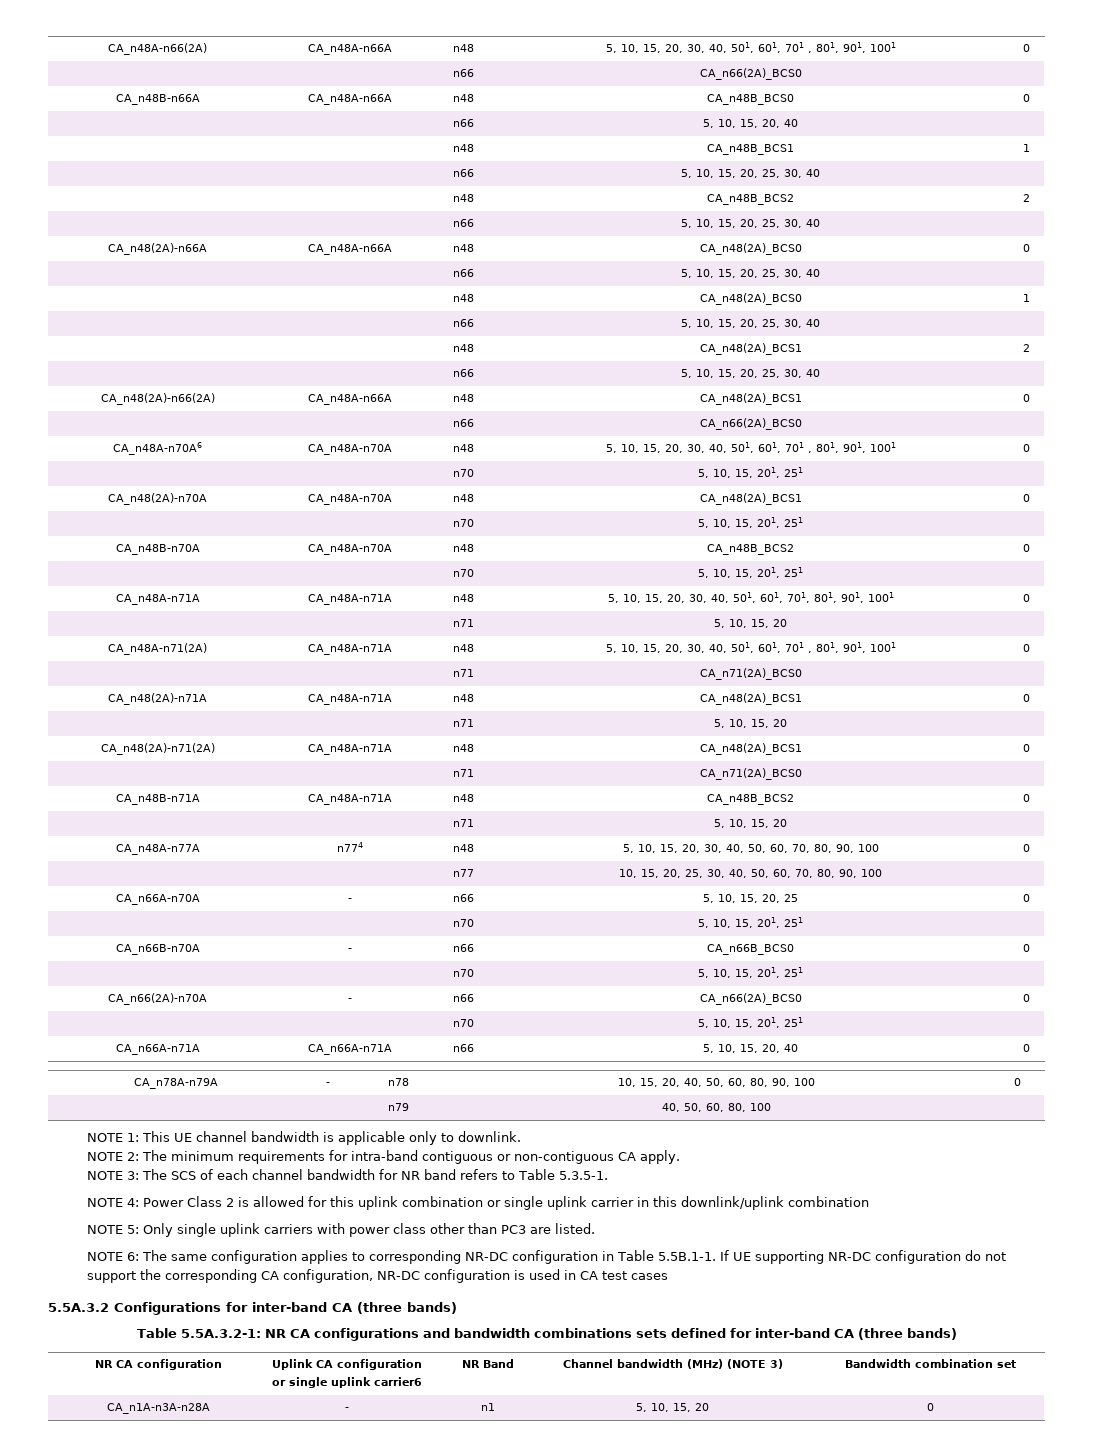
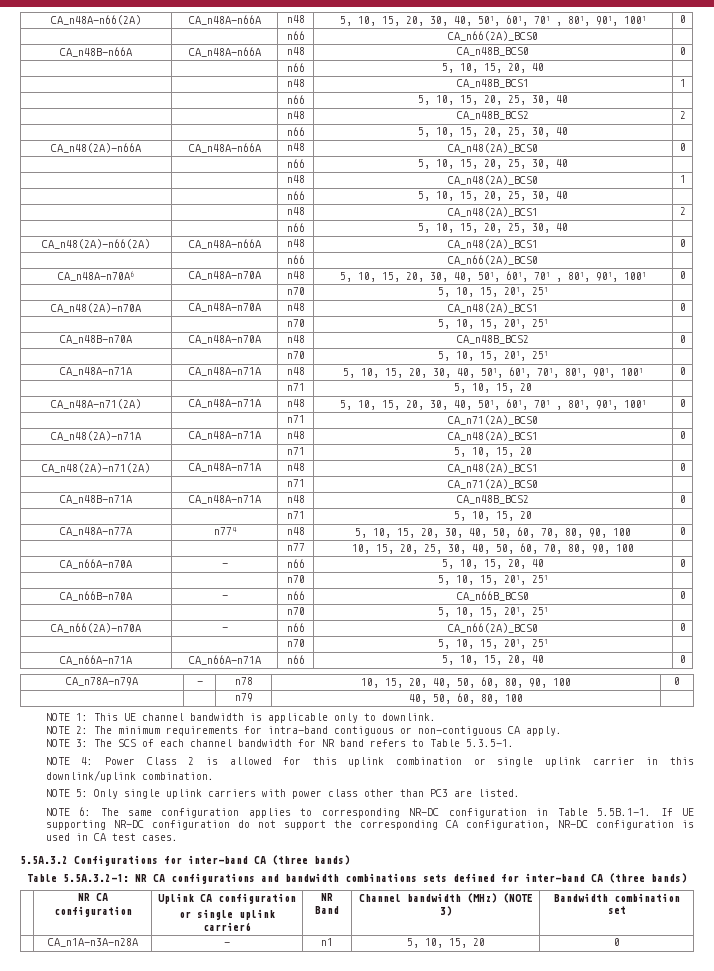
- CA_n66A-n70A | - | n66 | 5, 10, 15, 20, 25 | 0
+ CA_n66A-n70A | - | n66 | 5, 10, 15, 20, 40 | 0
- NOTE 4: Power Class 2 is allowed for this uplink combination or single uplink carrier in this downlink/uplink combination
+ NOTE 4: Power Class 2 is allowed for this uplink combination or single uplink carrier in this downlink/uplink combination.
- NOTE 6: The same configuration applies to corresponding NR-DC configuration in Table 5.5B.1-1. If UE supporting NR-DC configuration do not support the corresponding CA configuration, NR-DC configuration is used in CA test cases
+ NOTE 6: The same configuration applies to corresponding NR-DC configuration in Table 5.5B.1-1. If UE supporting NR-DC configuration do not support the corresponding CA configuration, NR-DC configuration is used in CA test cases.

